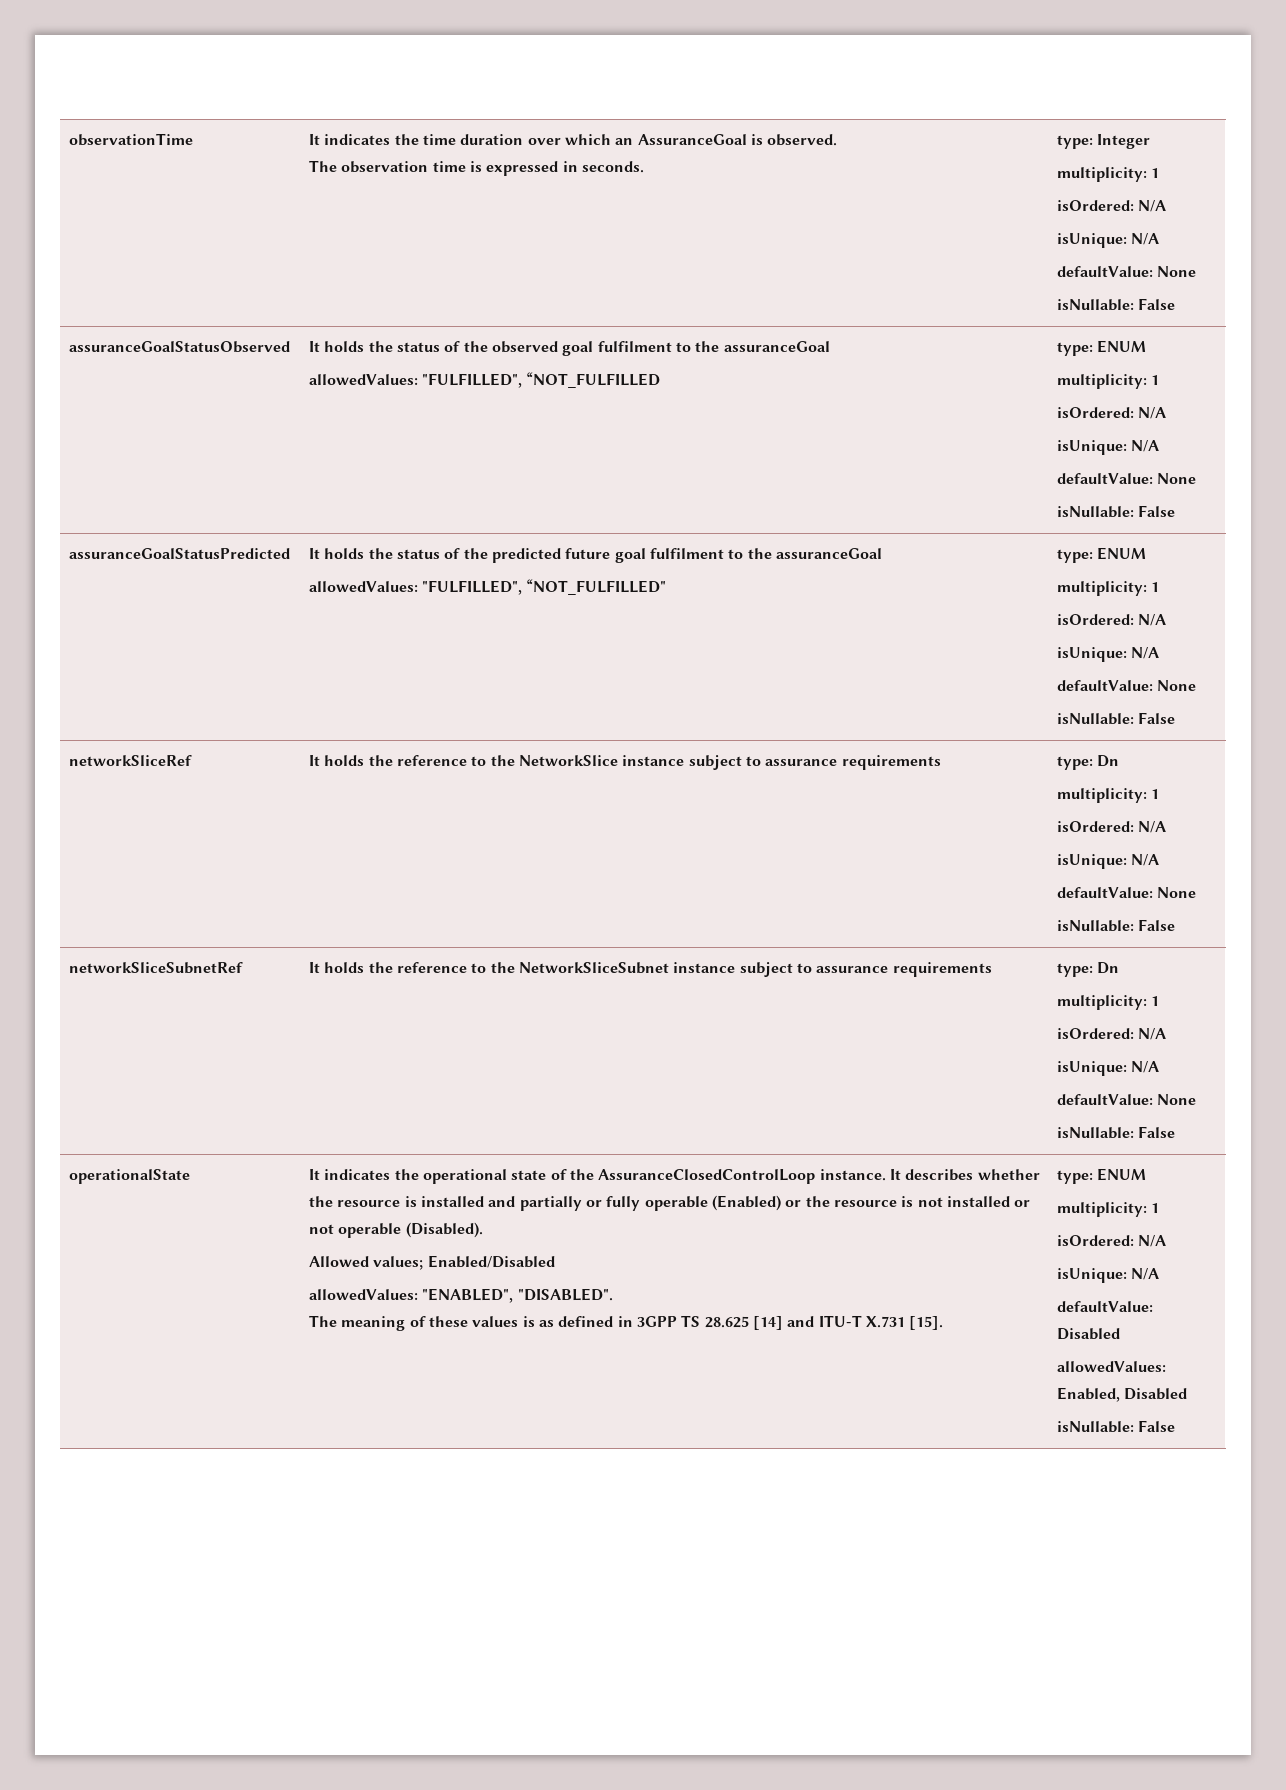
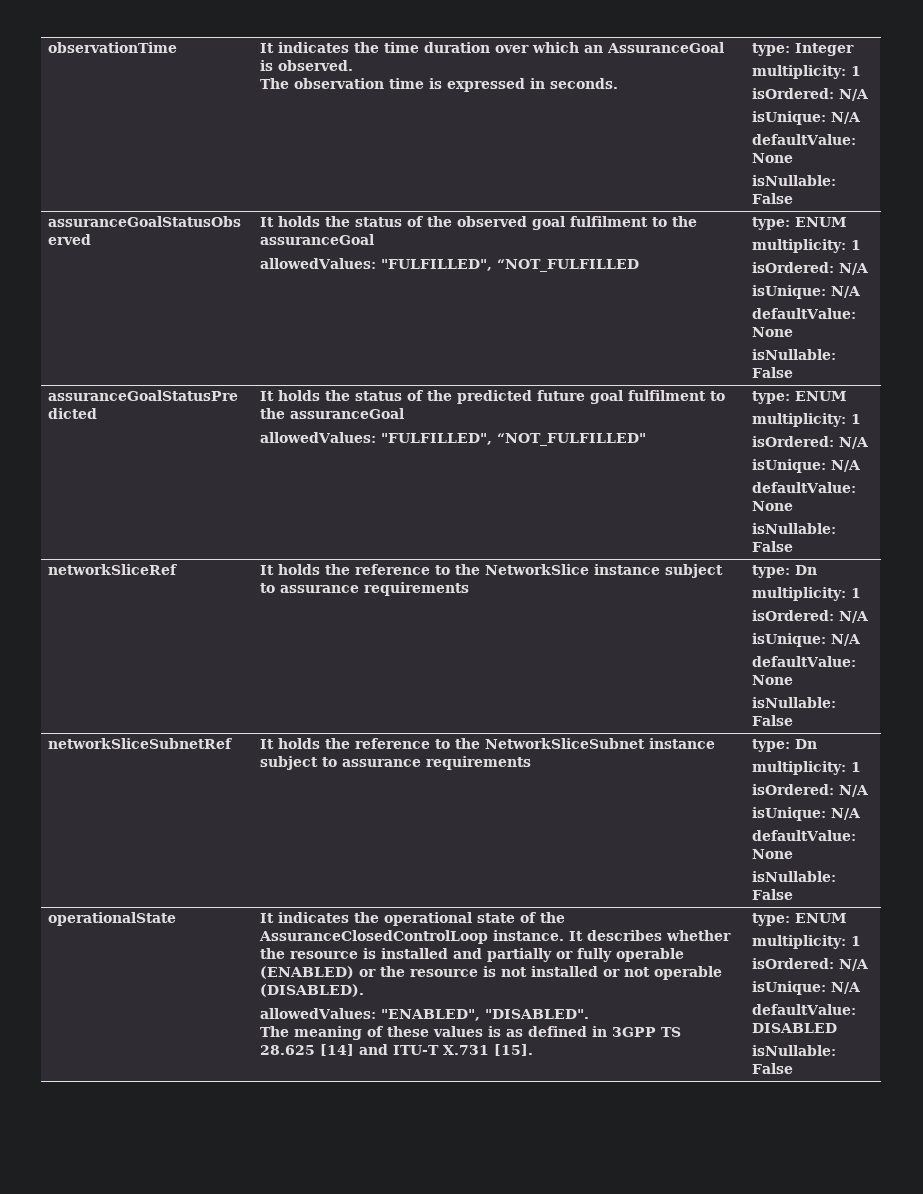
- It describes whether the resource is installed and partially or fully operable (Enabled) or the resource is not installed or not operable (Disabled).
- Allowed values; Enabled/Disabled
+ It describes whether the resource is installed and partially or fully operable (ENABLED) or the resource is not installed or not operable (DISABLED).
- defaultValue: Disabled
- allowedValues: Enabled, Disabled
+ defaultValue: DISABLED

